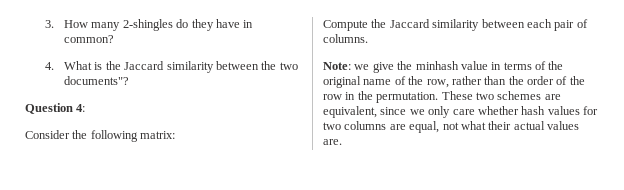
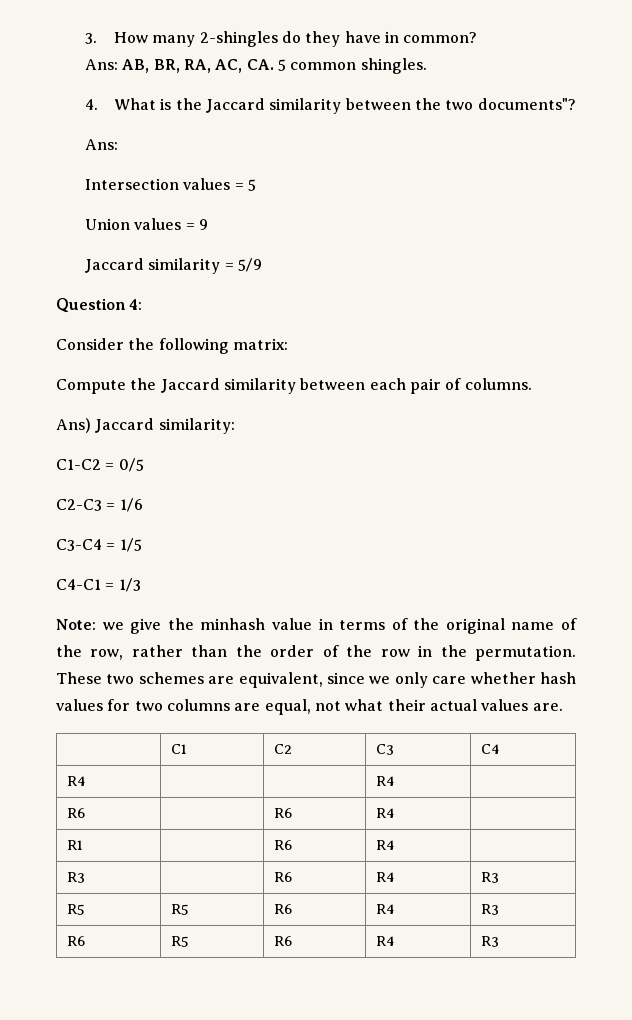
+ Ans: AB, BR, RA, AC, CA. 5 common shingles.
  4. What is the Jaccard similarity between the two documents"?
+ Ans:
+ Intersection values = 5
+ Union values = 9
+ Jaccard similarity = 5/9
+ Ans) Jaccard similarity:
+ C1-C2 = 0/5
+ C2-C3 = 1/6
+ C3-C4 = 1/5
+ C4-C1 = 1/3
+ | C1 | C2 | C3 | C4
+ R4 | | | R4 |
+ R6 | | R6 | R4 |
+ R1 | | R6 | R4 |
+ R3 | | R6 | R4 | R3
+ R5 | R5 | R6 | R4 | R3
+ R6 | R5 | R6 | R4 | R3

